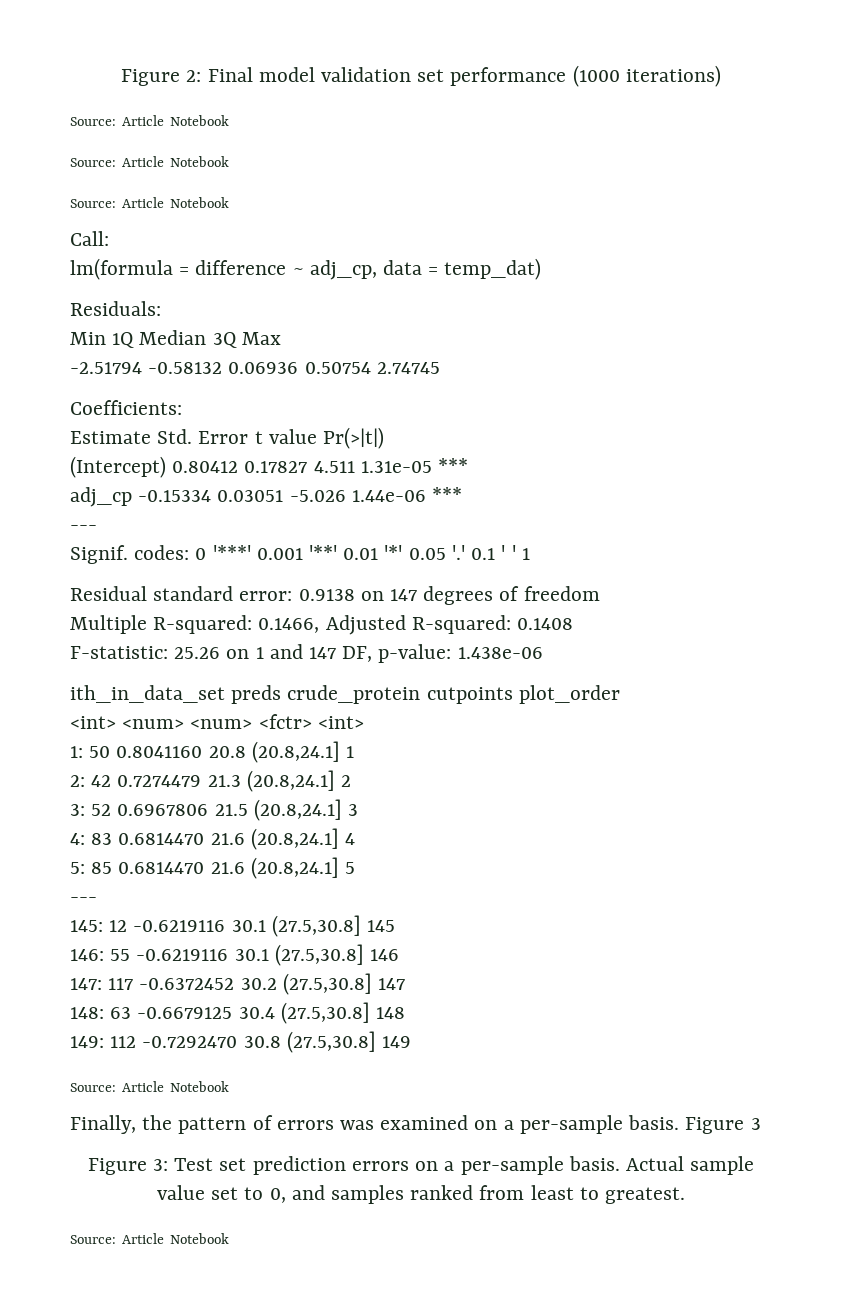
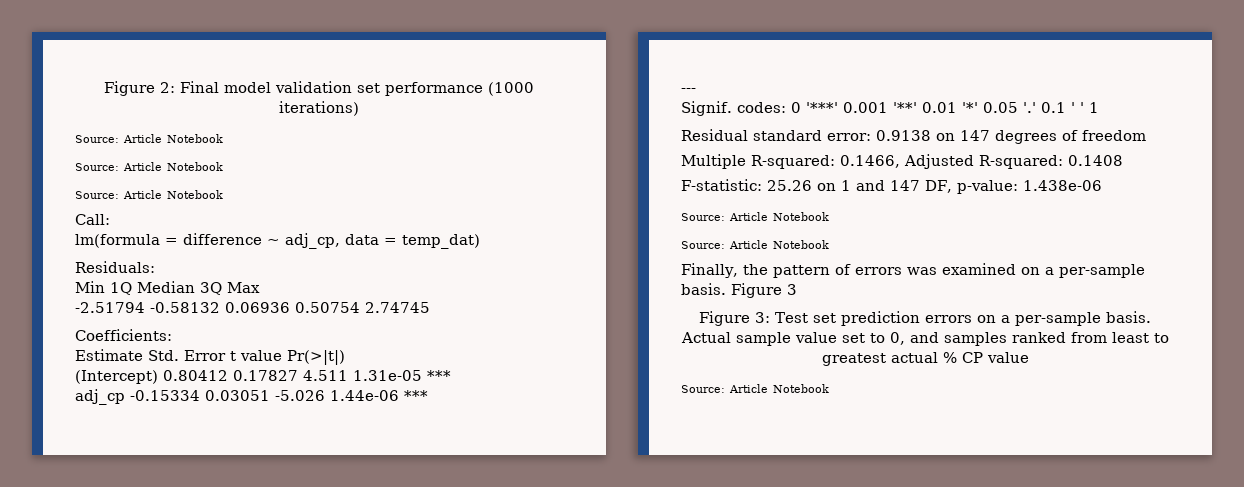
  F-statistic: 25.26 on 1 and 147 DF, p-value: 1.438e-06
- ith_in_data_set preds crude_protein cutpoints plot_order
- <int> <num> <num> <fctr> <int>
- 1: 50 0.8041160 20.8 (20.8,24.1] 1
- 2: 42 0.7274479 21.3 (20.8,24.1] 2
- 3: 52 0.6967806 21.5 (20.8,24.1] 3
- 4: 83 0.6814470 21.6 (20.8,24.1] 4
- 5: 85 0.6814470 21.6 (20.8,24.1] 5
- ---
- 145: 12 -0.6219116 30.1 (27.5,30.8] 145
- 146: 55 -0.6219116 30.1 (27.5,30.8] 146
- 147: 117 -0.6372452 30.2 (27.5,30.8] 147
- 148: 63 -0.6679125 30.4 (27.5,30.8] 148
- 149: 112 -0.7292470 30.8 (27.5,30.8] 149
+ Source: Article Notebook
- Actual sample value set to 0, and samples ranked from least to greatest.
+ Actual sample value set to 0, and samples ranked from least to greatest actual % CP value

